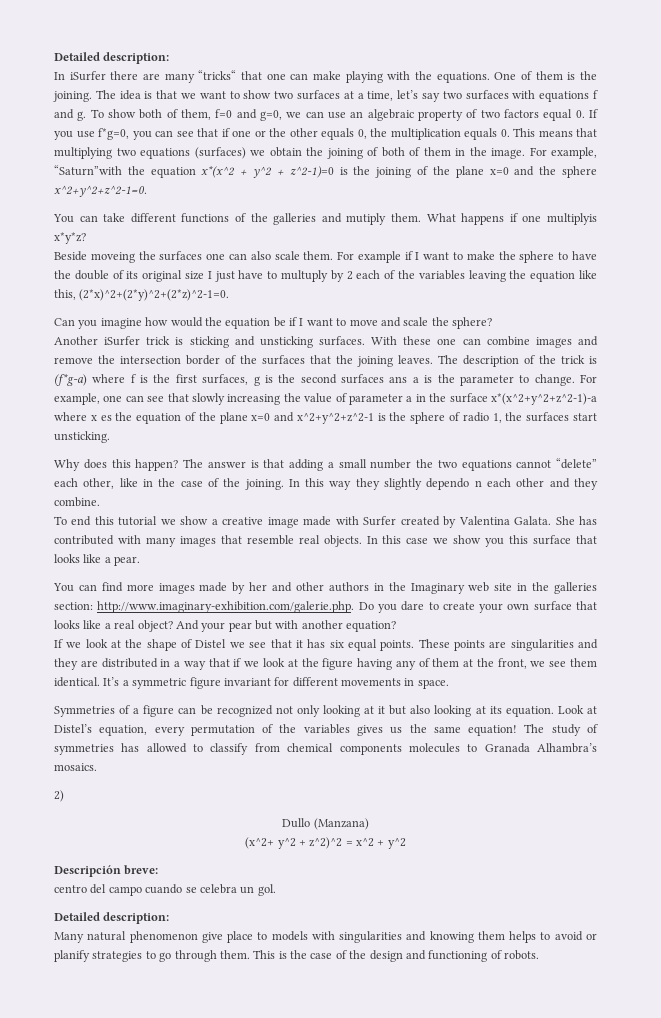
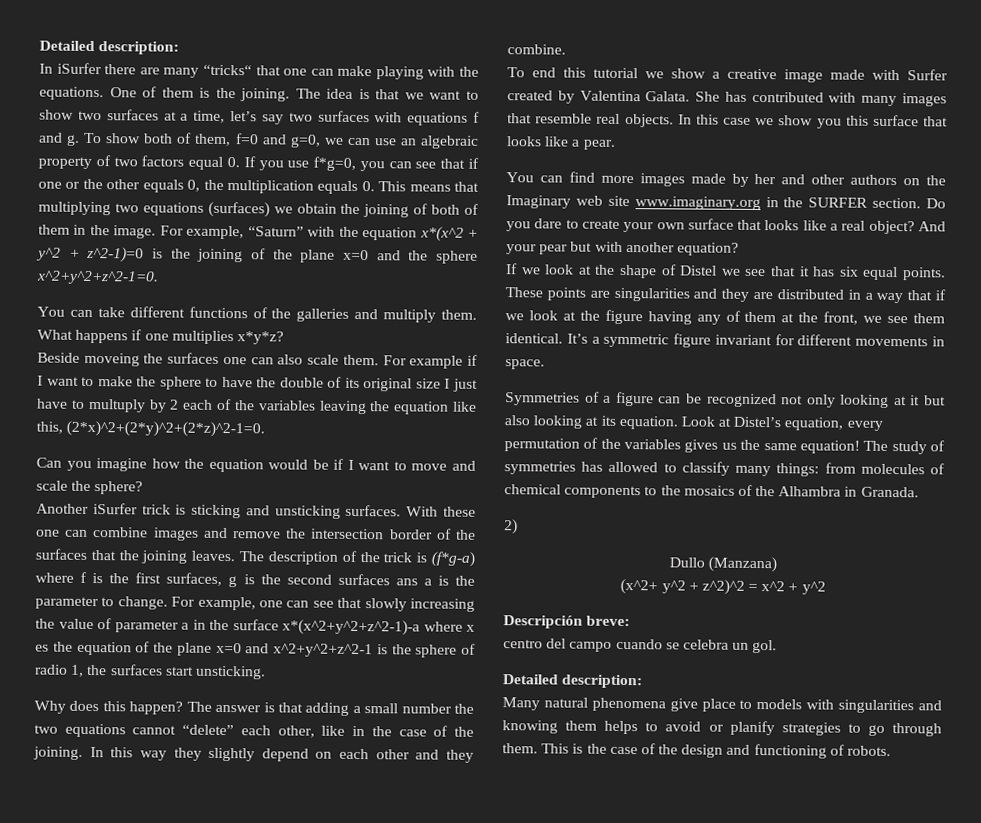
- For example, “Saturn”with the equation x*(x^2 + y^2 + z^2-1)=0 is the joining of the plane x=0 and the sphere x^2+y^2+z^2-1=0.
+ For example, “Saturn” with the equation x*(x^2 + y^2 + z^2-1)=0 is the joining of the plane x=0 and the sphere x^2+y^2+z^2-1=0.
- You can take different functions of the galleries and mutiply them.
+ You can take different functions of the galleries and multiply them.
- What happens if one multiplyis x*y*z?
+ What happens if one multiplies x*y*z?
- Can you imagine how would the equation be if I want to move and scale the sphere?
+ Can you imagine how the equation would be if I want to move and scale the sphere?
- In this way they slightly dependo n each other and they combine.
+ In this way they slightly depend on each other and they combine.
- You can find more images made by her and other authors in the Imaginary web site in the galleries section: http://www.imaginary-exhibition.com/galerie.php. Do you dare to create your own surface that looks like a real object?
+ You can find more images made by her and other authors on the Imaginary web site www.imaginary.org in the SURFER section. Do you dare to create your own surface that looks like a real object?
- The study of symmetries has allowed to classify from chemical components molecules to Granada Alhambra’s mosaics.
+ The study of symmetries has allowed to classify many things: from molecules of chemical components to the mosaics of the Alhambra in Granada.
- Many natural phenomenon give place to models with singularities and knowing them helps to avoid or planify strategies to go through them.
+ Many natural phenomena give place to models with singularities and knowing them helps to avoid or planify strategies to go through them.

